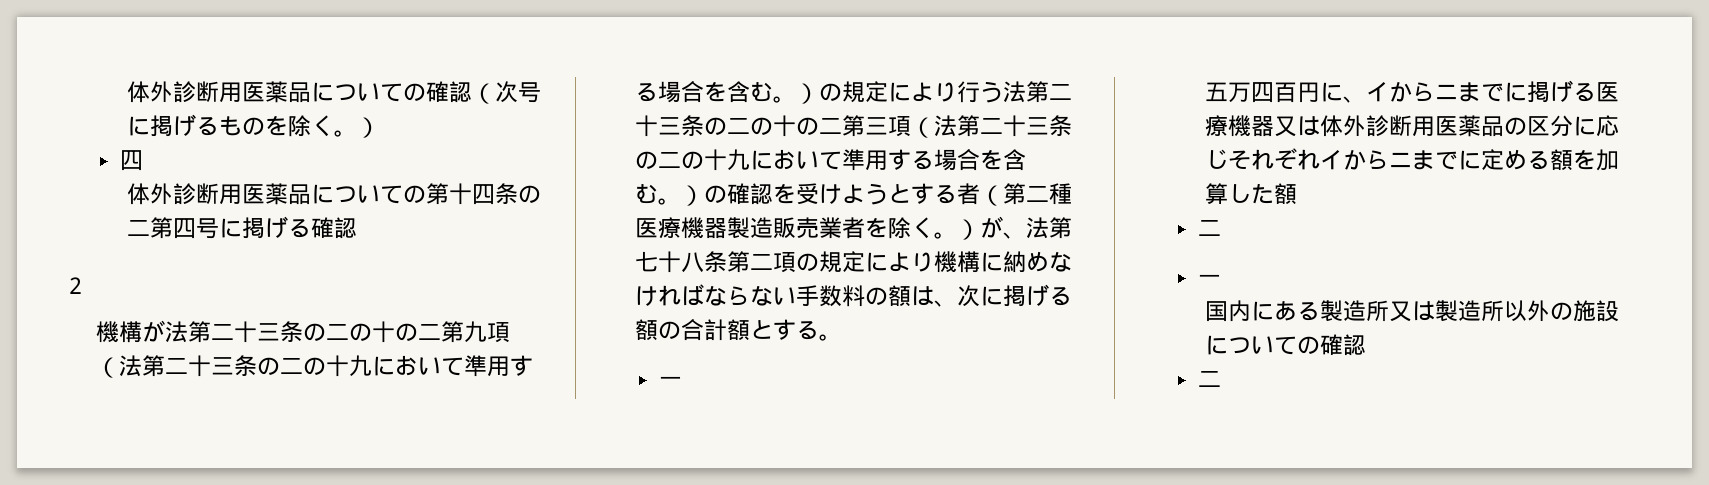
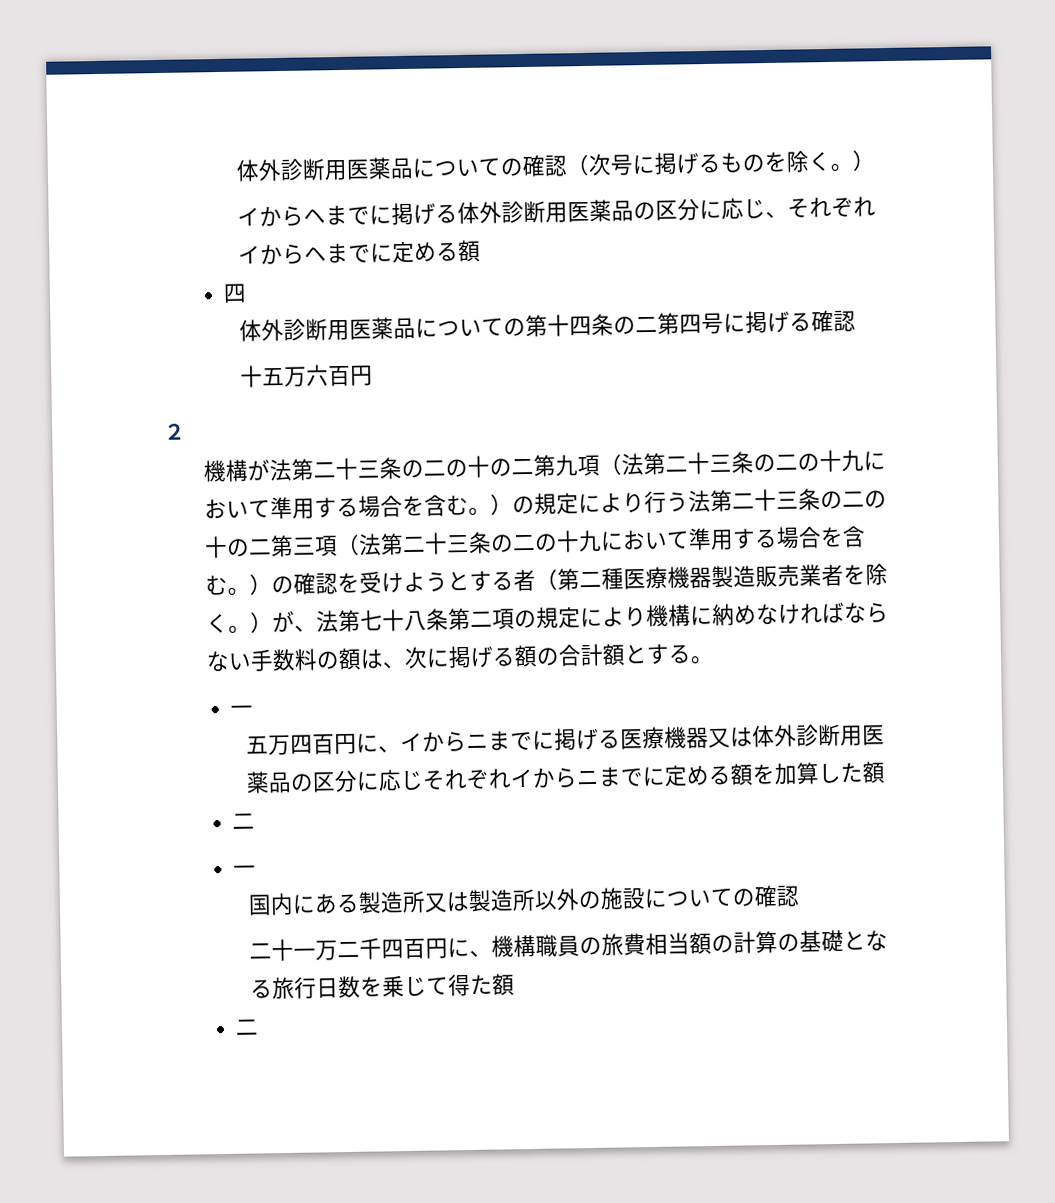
+ イからヘまでに掲げる体外診断用医薬品の区分に応じ、それぞれイからヘまでに定める額
+ 十五万六百円
+ 二十一万二千四百円に、機構職員の旅費相当額の計算の基礎となる旅行日数を乗じて得た額

